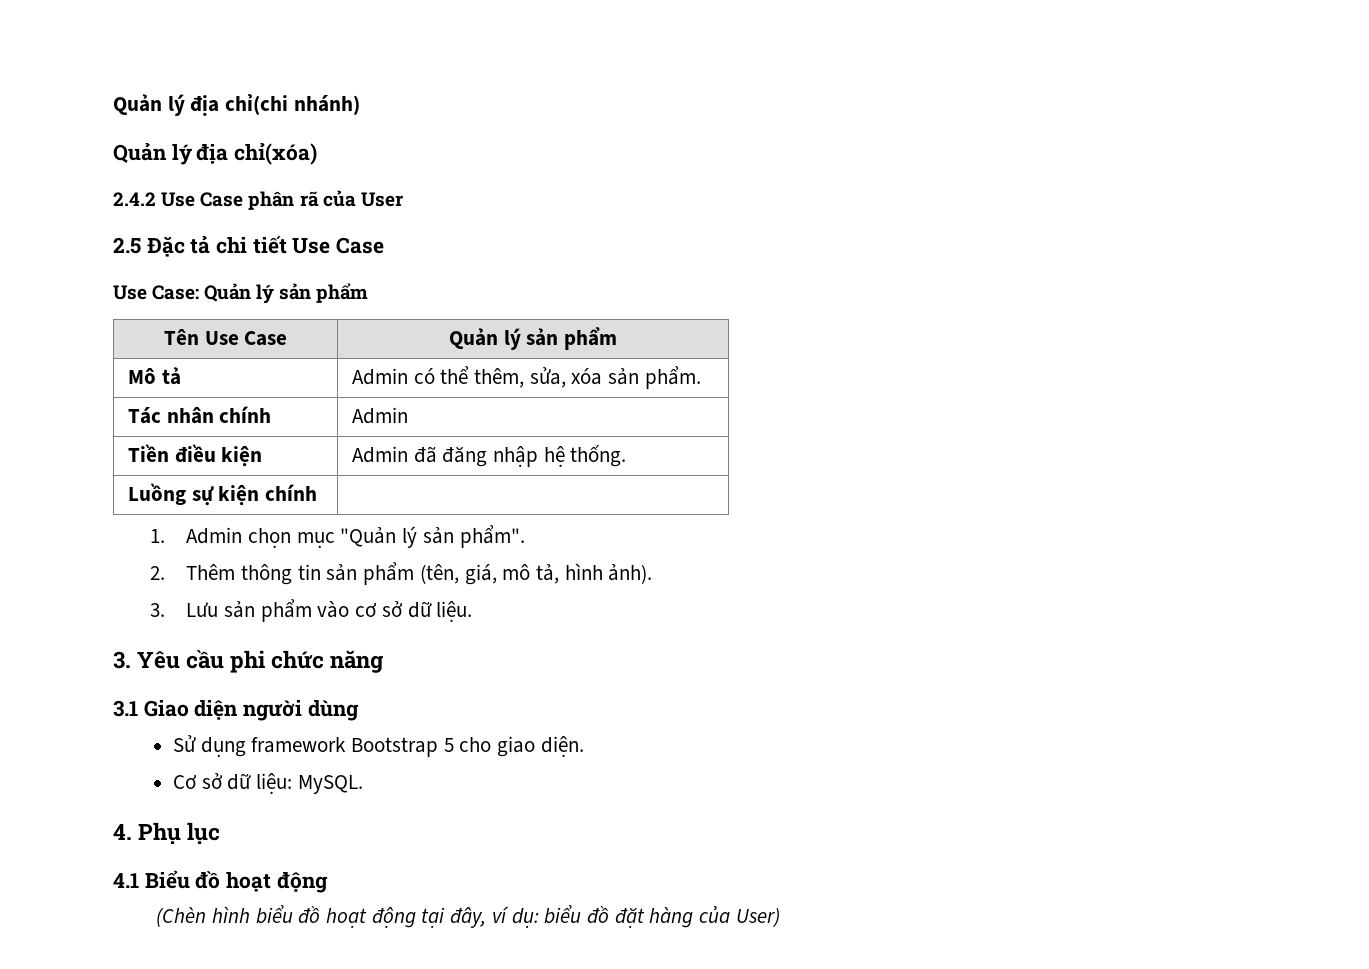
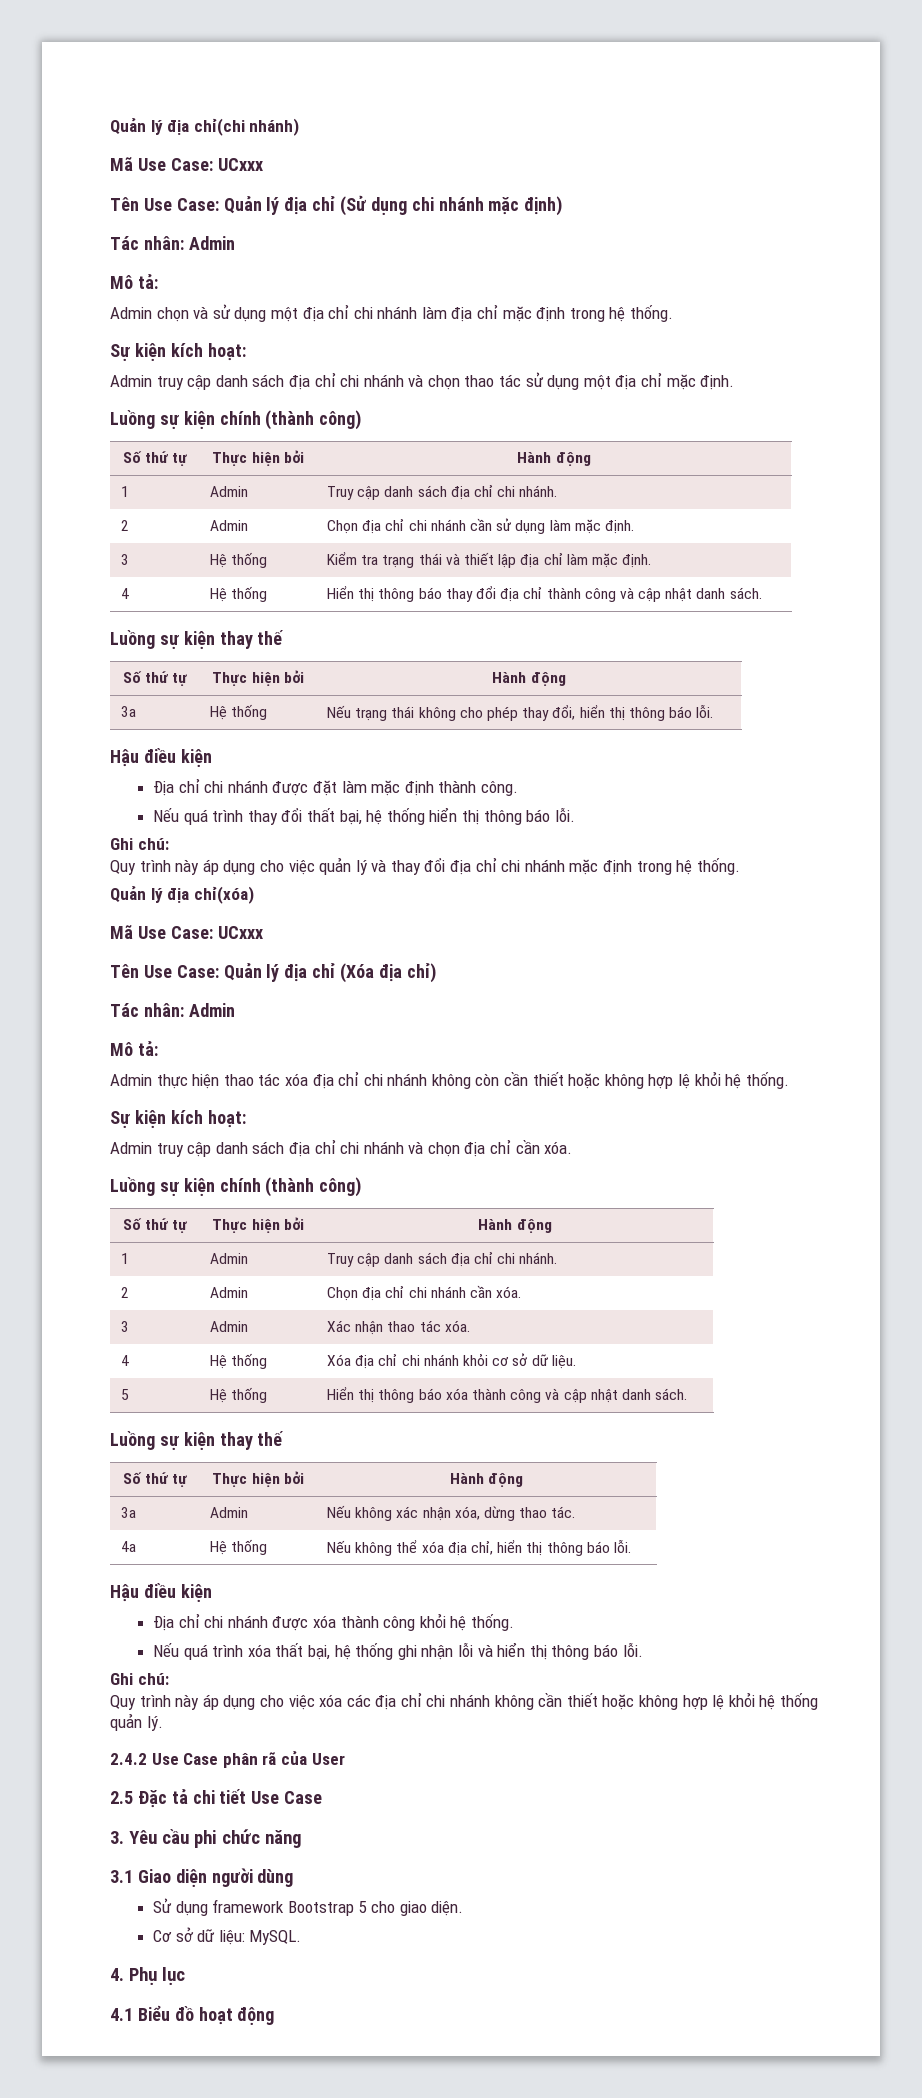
  Quản lý địa chỉ(chi nhánh)
+ Mã Use Case: UCxxx
+ Tên Use Case: Quản lý địa chỉ (Sử dụng chi nhánh mặc định)
+ Tác nhân: Admin
+ Mô tả:
+ Admin chọn và sử dụng một địa chỉ chi nhánh làm địa chỉ mặc định trong hệ thống.
+ Sự kiện kích hoạt:
+ Admin truy cập danh sách địa chỉ chi nhánh và chọn thao tác sử dụng một địa chỉ mặc định.
+ Luồng sự kiện chính (thành công)
+ Số thứ tự | Thực hiện bởi | Hành động
+ 1 | Admin | Truy cập danh sách địa chỉ chi nhánh.
+ 2 | Admin | Chọn địa chỉ chi nhánh cần sử dụng làm mặc định.
+ 3 | Hệ thống | Kiểm tra trạng thái và thiết lập địa chỉ làm mặc định.
+ 4 | Hệ thống | Hiển thị thông báo thay đổi địa chỉ thành công và cập nhật danh sách.
+ Luồng sự kiện thay thế
+ Số thứ tự | Thực hiện bởi | Hành động
+ 3a | Hệ thống | Nếu trạng thái không cho phép thay đổi, hiển thị thông báo lỗi.
+ Hậu điều kiện
+ Địa chỉ chi nhánh được đặt làm mặc định thành công.
+ Nếu quá trình thay đổi thất bại, hệ thống hiển thị thông báo lỗi.
+ Ghi chú:
+ Quy trình này áp dụng cho việc quản lý và thay đổi địa chỉ chi nhánh mặc định trong hệ thống.
  Quản lý địa chỉ(xóa)
+ Mã Use Case: UCxxx
+ Tên Use Case: Quản lý địa chỉ (Xóa địa chỉ)
+ Tác nhân: Admin
+ Mô tả:
+ Admin thực hiện thao tác xóa địa chỉ chi nhánh không còn cần thiết hoặc không hợp lệ khỏi hệ thống.
+ Sự kiện kích hoạt:
+ Admin truy cập danh sách địa chỉ chi nhánh và chọn địa chỉ cần xóa.
+ Luồng sự kiện chính (thành công)
+ Số thứ tự | Thực hiện bởi | Hành động
+ 1 | Admin | Truy cập danh sách địa chỉ chi nhánh.
+ 2 | Admin | Chọn địa chỉ chi nhánh cần xóa.
+ 3 | Admin | Xác nhận thao tác xóa.
+ 4 | Hệ thống | Xóa địa chỉ chi nhánh khỏi cơ sở dữ liệu.
+ 5 | Hệ thống | Hiển thị thông báo xóa thành công và cập nhật danh sách.
+ Luồng sự kiện thay thế
+ Số thứ tự | Thực hiện bởi | Hành động
+ 3a | Admin | Nếu không xác nhận xóa, dừng thao tác.
+ 4a | Hệ thống | Nếu không thể xóa địa chỉ, hiển thị thông báo lỗi.
+ Hậu điều kiện
+ Địa chỉ chi nhánh được xóa thành công khỏi hệ thống.
+ Nếu quá trình xóa thất bại, hệ thống ghi nhận lỗi và hiển thị thông báo lỗi.
+ Ghi chú:
+ Quy trình này áp dụng cho việc xóa các địa chỉ chi nhánh không cần thiết hoặc không hợp lệ khỏi hệ thống quản lý.
- Use Case: Quản lý sản phẩm
- Tên Use Case | Quản lý sản phẩm
- Mô tả | Admin có thể thêm, sửa, xóa sản phẩm.
- Tác nhân chính | Admin
- Tiền điều kiện | Admin đã đăng nhập hệ thống.
- Luồng sự kiện chính |
- 1. Admin chọn mục "Quản lý sản phẩm".
- 2. Thêm thông tin sản phẩm (tên, giá, mô tả, hình ảnh).
- 3. Lưu sản phẩm vào cơ sở dữ liệu.
- (Chèn hình biểu đồ hoạt động tại đây, ví dụ: biểu đồ đặt hàng của User)

